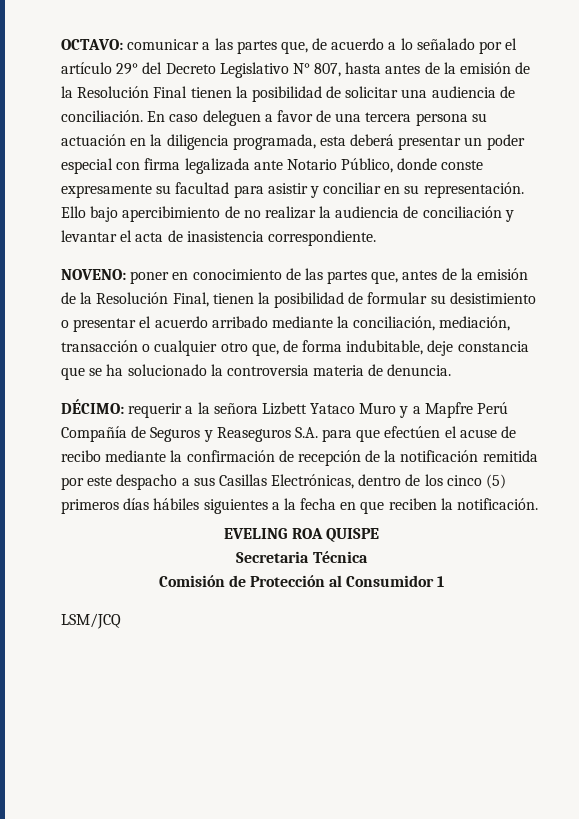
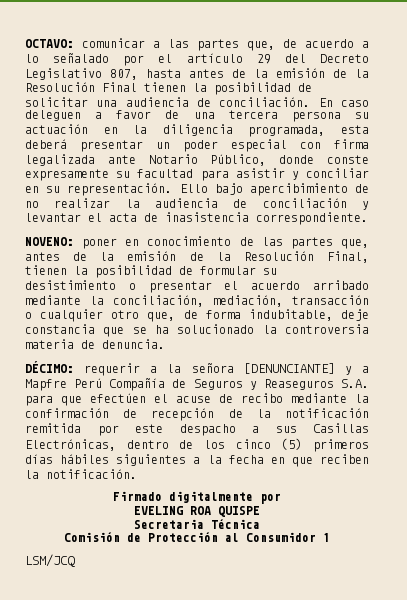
- OCTAVO: comunicar a las partes que, de acuerdo a lo señalado por el artículo 29° del Decreto Legislativo N° 807, hasta antes de la emisión de la Resolución Final tienen la posibilidad de solicitar una audiencia de conciliación.
+ OCTAVO: comunicar a las partes que, de acuerdo a lo señalado por el artículo 29 del Decreto Legislativo 807, hasta antes de la emisión de la Resolución Final tienen la posibilidad de solicitar una audiencia de conciliación.
- DÉCIMO: requerir a la señora Lizbett Yataco Muro y a Mapfre Perú Compañía de Seguros y Reaseguros S.A. para que efectúen el acuse de recibo mediante la confirmación de recepción de la notificación remitida por este despacho a sus Casillas Electrónicas, dentro de los cinco (5) primeros días hábiles siguientes a la fecha en que reciben la notificación.
+ DÉCIMO: requerir a la señora [DENUNCIANTE] y a Mapfre Perú Compañía de Seguros y Reaseguros S.A. para que efectúen el acuse de recibo mediante la confirmación de recepción de la notificación remitida por este despacho a sus Casillas Electrónicas, dentro de los cinco (5) primeros días hábiles siguientes a la fecha en que reciben la notificación.
+ Firmado digitalmente por

